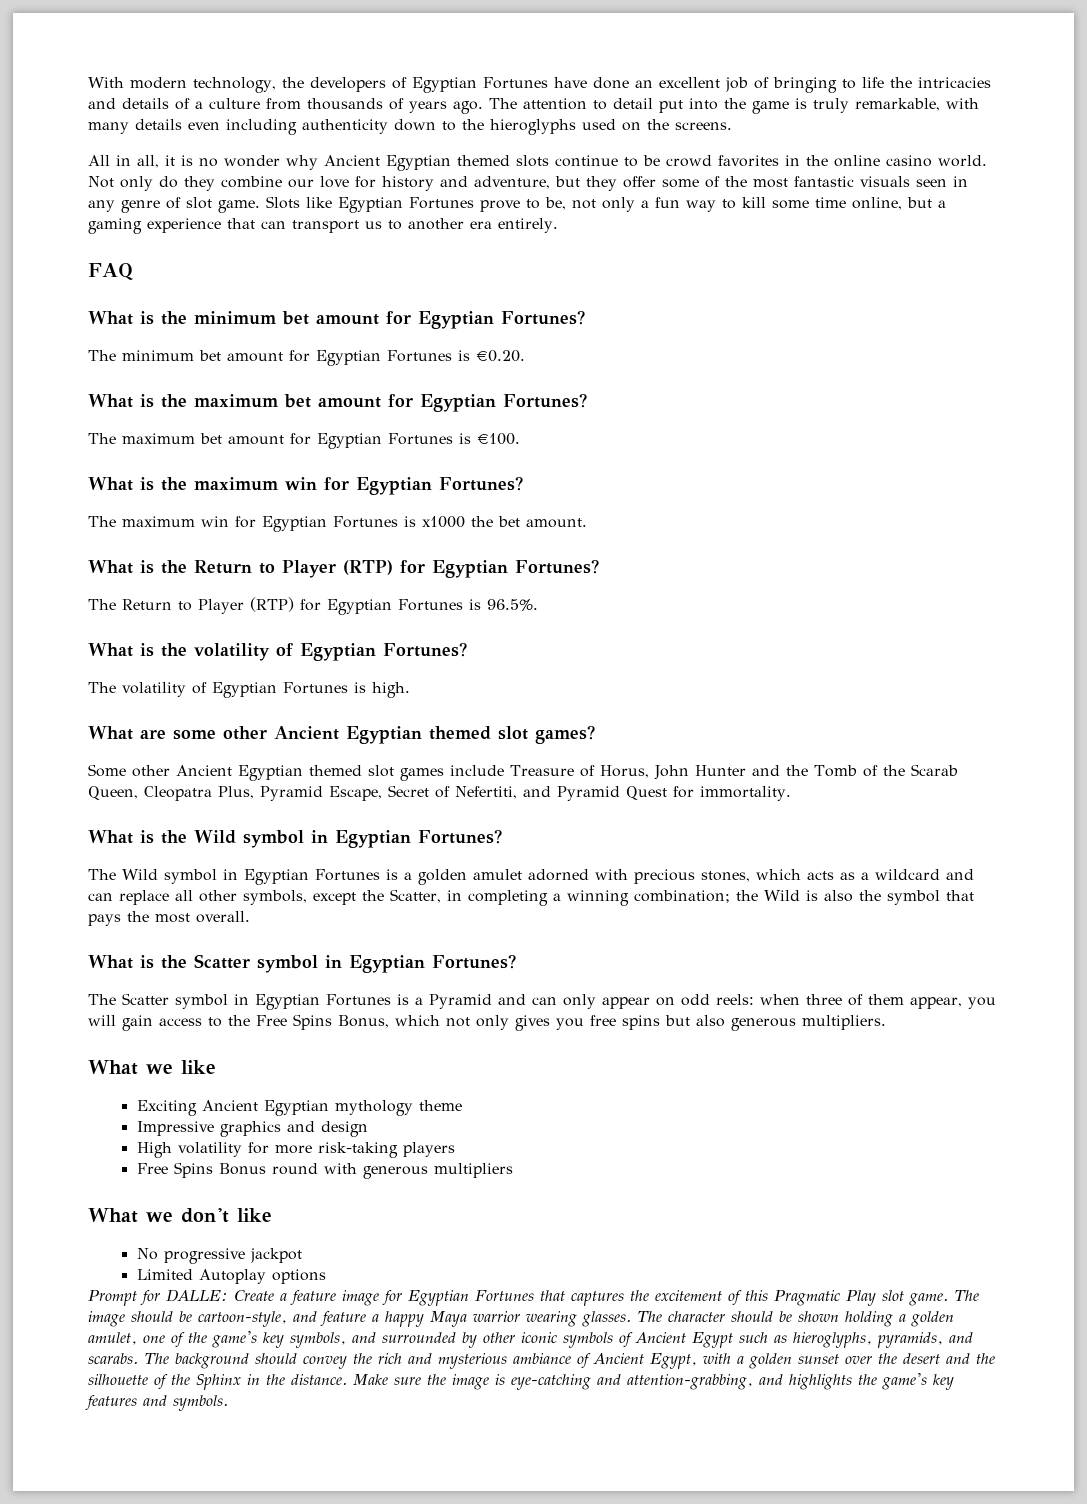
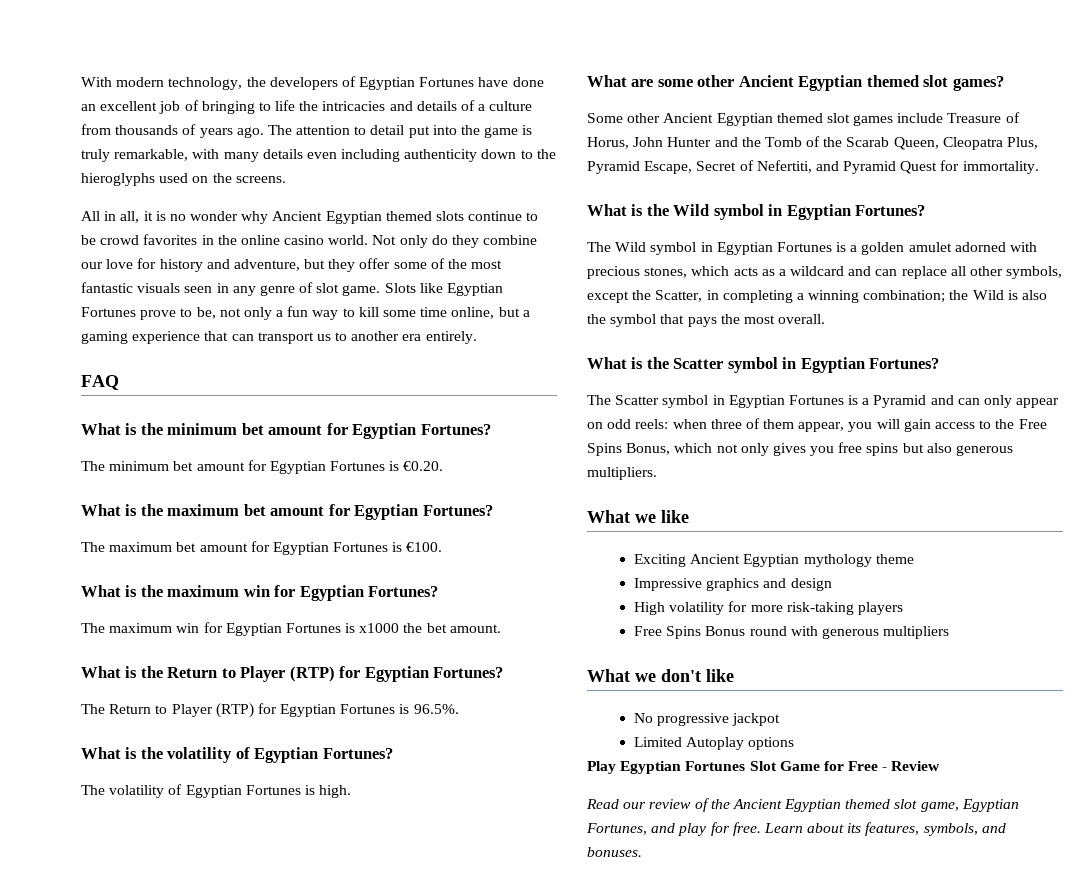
- Prompt for DALLE: Create a feature image for Egyptian Fortunes that captures the excitement of this Pragmatic Play slot game. The image should be cartoon-style, and feature a happy Maya warrior wearing glasses. The character should be shown holding a golden amulet, one of the game's key symbols, and surrounded by other iconic symbols of Ancient Egypt such as hieroglyphs, pyramids, and scarabs. The background should convey the rich and mysterious ambiance of Ancient Egypt, with a golden sunset over the desert and the silhouette of the Sphinx in the distance. Make sure the image is eye-catching and attention-grabbing, and highlights the game's key features and symbols.
+ Play Egyptian Fortunes Slot Game for Free - Review
+ Read our review of the Ancient Egyptian themed slot game, Egyptian Fortunes, and play for free. Learn about its features, symbols, and bonuses.

